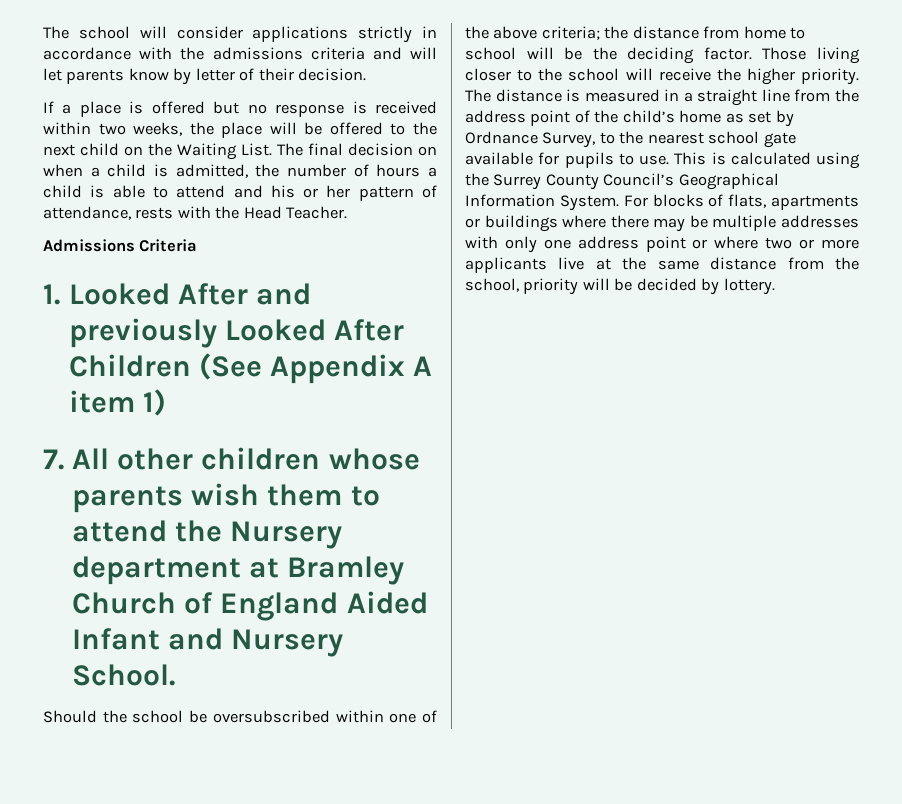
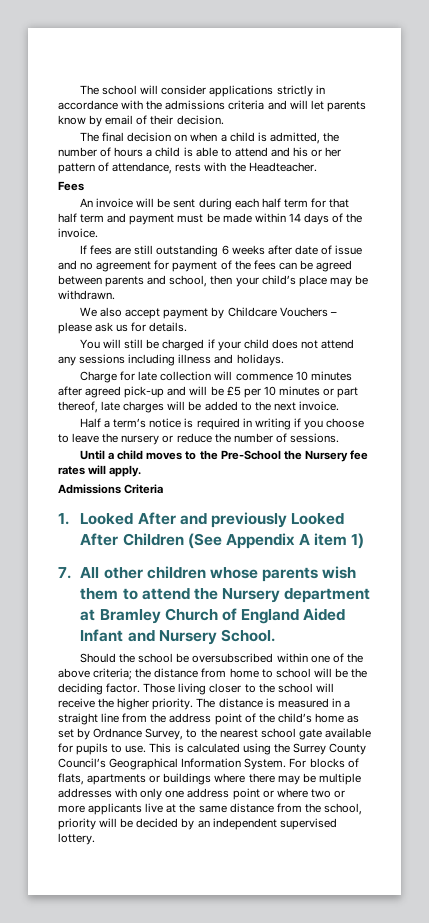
- The school will consider applications strictly in accordance with the admissions criteria and will let parents know by letter of their decision.
+ The school will consider applications strictly in accordance with the admissions criteria and will let parents know by email of their decision.
- If a place is offered but no response is received within two weeks, the place will be offered to the next child on the Waiting List. The final decision on when a child is admitted, the number of hours a child is able to attend and his or her pattern of attendance, rests with the Head Teacher.
+ The final decision on when a child is admitted, the number of hours a child is able to attend and his or her pattern of attendance, rests with the Headteacher.
+ Fees
+ An invoice will be sent during each half term for that half term and payment must be made within 14 days of the invoice.
+ If fees are still outstanding 6 weeks after date of issue and no agreement for payment of the fees can be agreed between parents and school, then your child’s place may be withdrawn.
+ We also accept payment by Childcare Vouchers – please ask us for details.
+ You will still be charged if your child does not attend any sessions including illness and holidays.
+ Charge for late collection will commence 10 minutes after agreed pick-up and will be £5 per 10 minutes or part thereof, late charges will be added to the next invoice.
+ Half a term’s notice is required in writing if you choose to leave the nursery or reduce the number of sessions.
+ Until a child moves to the Pre-School the Nursery fee rates will apply.
- For blocks of flats, apartments or buildings where there may be multiple addresses with only one address point or where two or more applicants live at the same distance from the school, priority will be decided by lottery.
+ For blocks of flats, apartments or buildings where there may be multiple addresses with only one address point or where two or more applicants live at the same distance from the school, priority will be decided by an independent supervised lottery.

